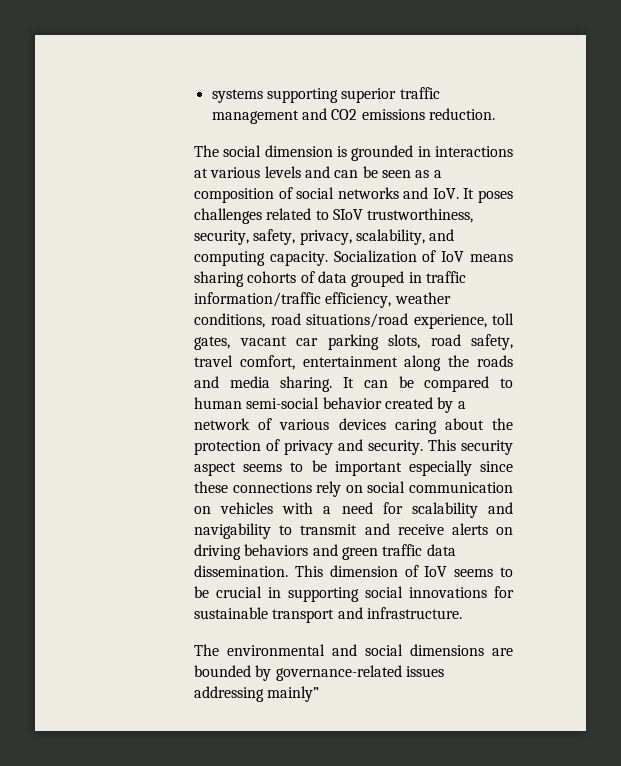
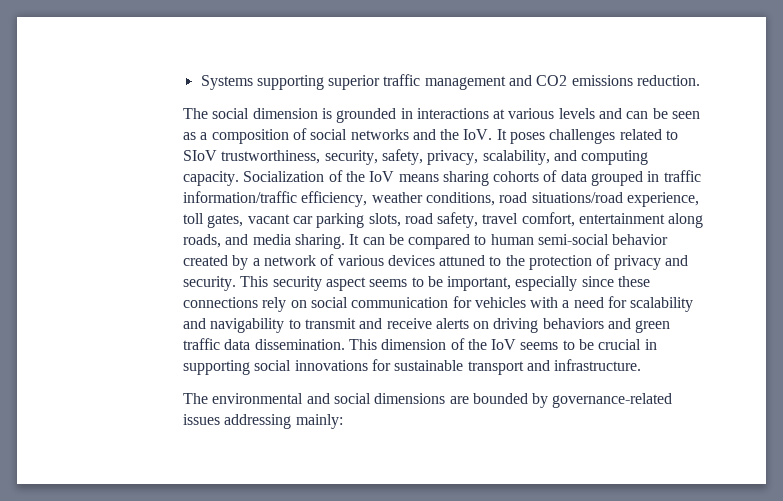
- systems supporting superior traffic management and CO2 emissions reduction.
+ Systems supporting superior traffic management and CO2 emissions reduction.
- The social dimension is grounded in interactions at various levels and can be seen as a composition of social networks and IoV. It poses challenges related to SIoV trustworthiness, security, safety, privacy, scalability, and computing capacity.
+ The social dimension is grounded in interactions at various levels and can be seen as a composition of social networks and the IoV. It poses challenges related to SIoV trustworthiness, security, safety, privacy, scalability, and computing capacity.
- Socialization of IoV means sharing cohorts of data grouped in traffic information/traffic efficiency, weather conditions, road situations/road experience, toll gates, vacant car parking slots, road safety, travel comfort, entertainment along the roads and media sharing.
+ Socialization of the IoV means sharing cohorts of data grouped in traffic information/traffic efficiency, weather conditions, road situations/road experience, toll gates, vacant car parking slots, road safety, travel comfort, entertainment along roads, and media sharing.
- It can be compared to human semi-social behavior created by a network of various devices caring about the protection of privacy and security.
+ It can be compared to human semi-social behavior created by a network of various devices attuned to the protection of privacy and security.
- This security aspect seems to be important especially since these connections rely on social communication on vehicles with a need for scalability and navigability to transmit and receive alerts on driving behaviors and green traffic data dissemination.
+ This security aspect seems to be important, especially since these connections rely on social communication for vehicles with a need for scalability and navigability to transmit and receive alerts on driving behaviors and green traffic data dissemination.
- This dimension of IoV seems to be crucial in supporting social innovations for sustainable transport and infrastructure.
+ This dimension of the IoV seems to be crucial in supporting social innovations for sustainable transport and infrastructure.
- The environmental and social dimensions are bounded by governance-related issues addressing mainly”
+ The environmental and social dimensions are bounded by governance-related issues addressing mainly:

